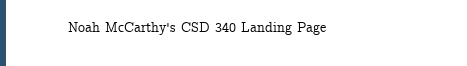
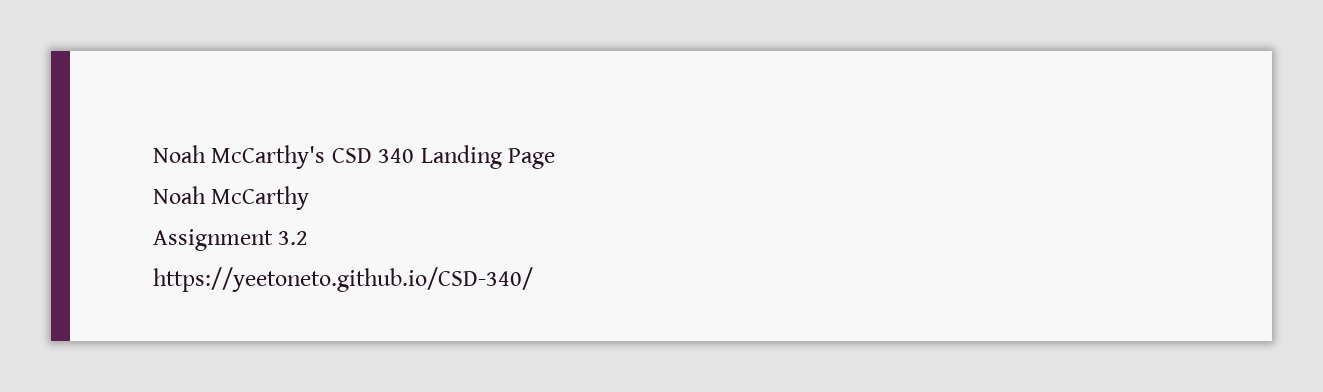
+ Noah McCarthy
+ Assignment 3.2
+ https://yeetoneto.github.io/CSD-340/

